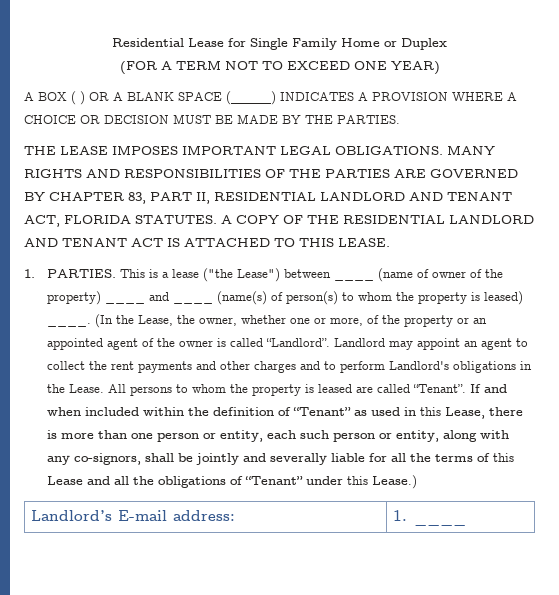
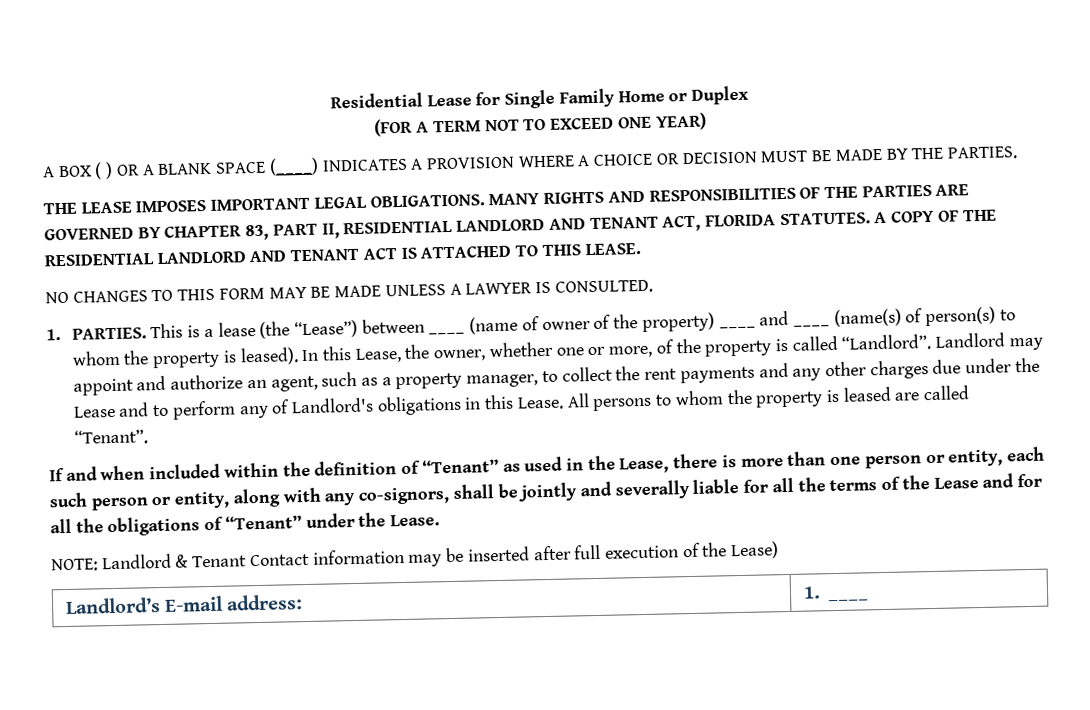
+ NO CHANGES TO THIS FORM MAY BE MADE UNLESS A LAWYER IS CONSULTED.
- This is a lease ("the Lease") between ____ (name of owner of the property) ____ and ____ (name(s) of person(s) to whom the property is leased) ____. (In the Lease, the owner, whether one or more, of the property or an appointed agent of the owner is called “Landlord”.
+ This is a lease (the “Lease”) between ____ (name of owner of the property) ____ and ____ (name(s) of person(s) to whom the property is leased). In this Lease, the owner, whether one or more, of the property is called “Landlord”.
- Landlord may appoint an agent to collect the rent payments and other charges and to perform Landlord's obligations in the Lease.
+ Landlord may appoint and authorize an agent, such as a property manager, to collect the rent payments and any other charges due under the Lease and to perform any of Landlord's obligations in this Lease.
- All persons to whom the property is leased are called “Tenant”. If and when included within the definition of “Tenant” as used in this Lease, there is more than one person or entity, each such person or entity, along with any co-signors, shall be jointly and severally liable for all the terms of this Lease and all the obligations of “Tenant” under this Lease.)
+ All persons to whom the property is leased are called “Tenant”.
+ If and when included within the definition of “Tenant” as used in the Lease, there is more than one person or entity, each such person or entity, along with any co-signors, shall be jointly and severally liable for all the terms of the Lease and for all the obligations of “Tenant” under the Lease.
+ NOTE: Landlord & Tenant Contact information may be inserted after full execution of the Lease)

